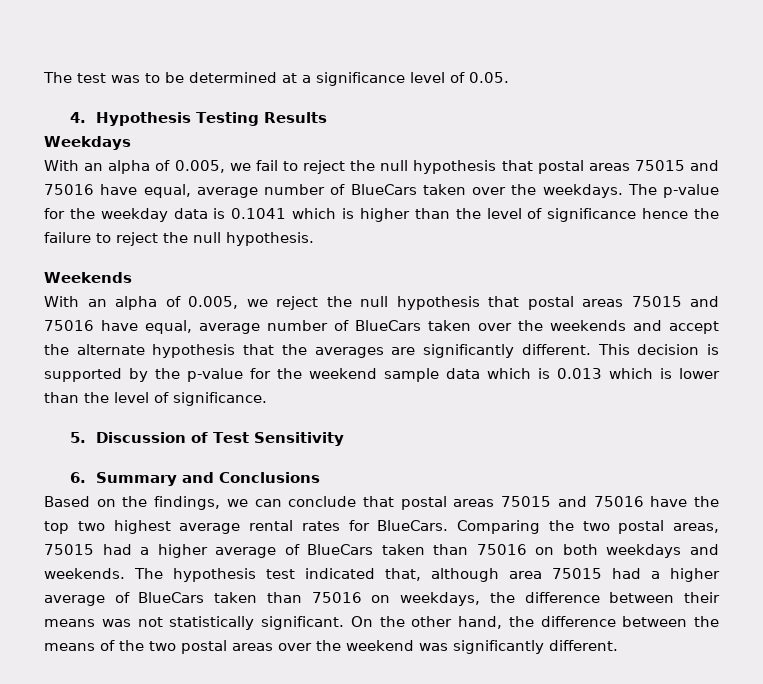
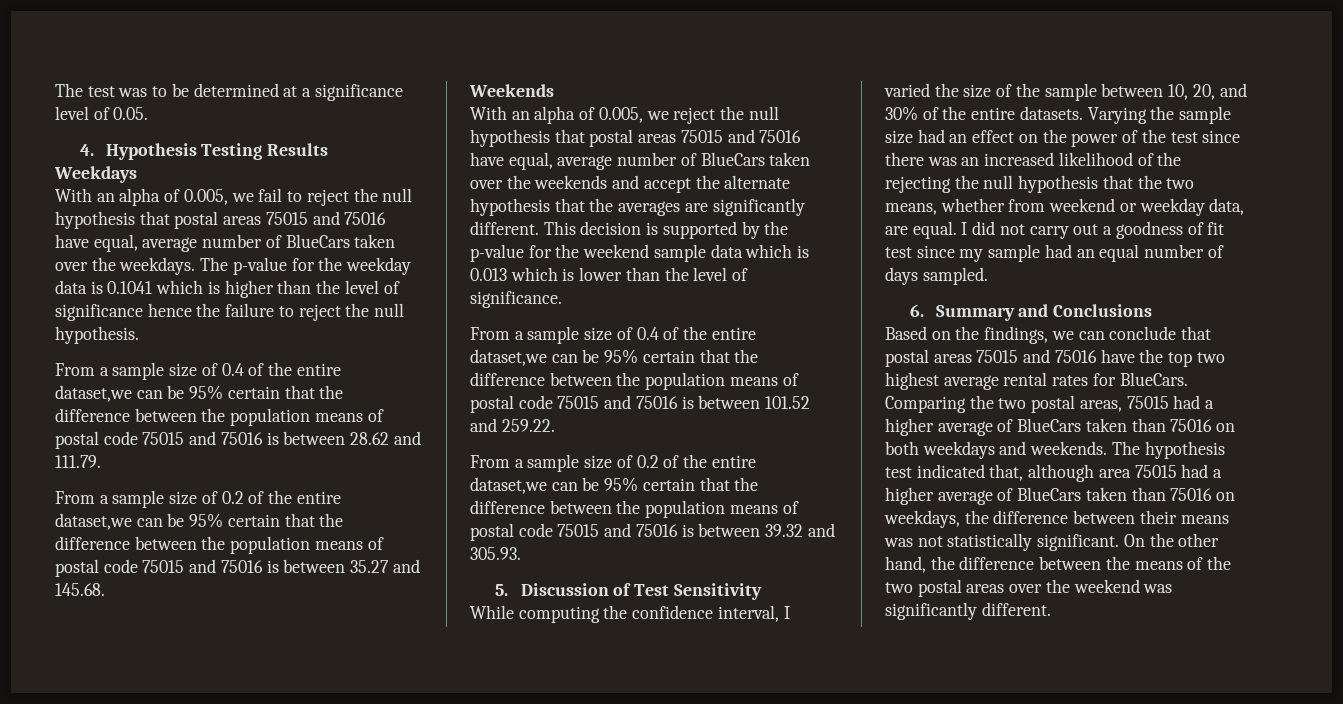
+ From a sample size of 0.4 of the entire dataset,we can be 95% certain that the difference between the population means of postal code 75015 and 75016 is between 28.62 and 111.79.
+ From a sample size of 0.2 of the entire dataset,we can be 95% certain that the difference between the population means of postal code 75015 and 75016 is between 35.27 and 145.68.
+ From a sample size of 0.4 of the entire dataset,we can be 95% certain that the difference between the population means of postal code 75015 and 75016 is between 101.52 and 259.22.
+ From a sample size of 0.2 of the entire dataset,we can be 95% certain that the difference between the population means of postal code 75015 and 75016 is between 39.32 and 305.93.
+ While computing the confidence interval, I varied the size of the sample between 10, 20, and 30% of the entire datasets. Varying the sample size had an effect on the power of the test since there was an increased likelihood of the rejecting the null hypothesis that the two means, whether from weekend or weekday data, are equal. I did not carry out a goodness of fit test since my sample had an equal number of days sampled.

